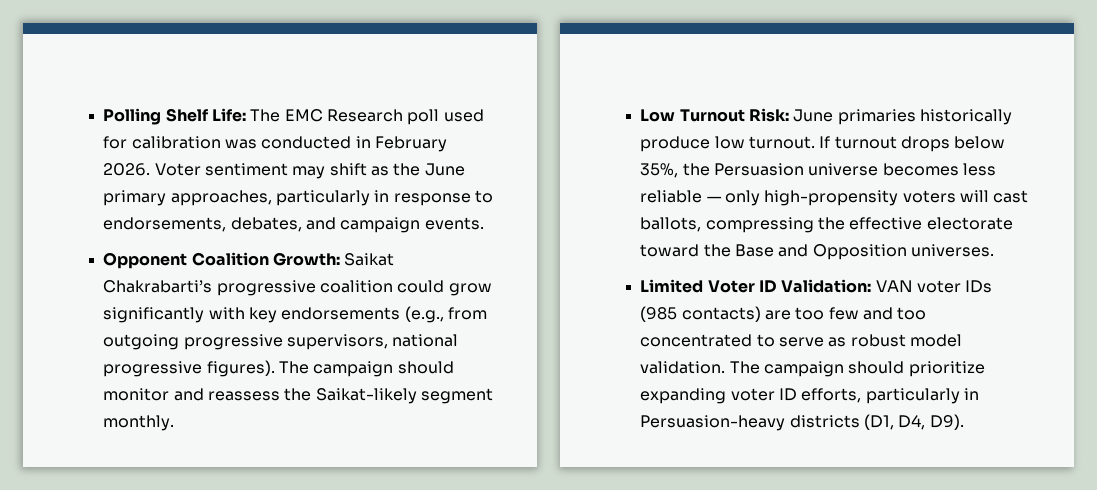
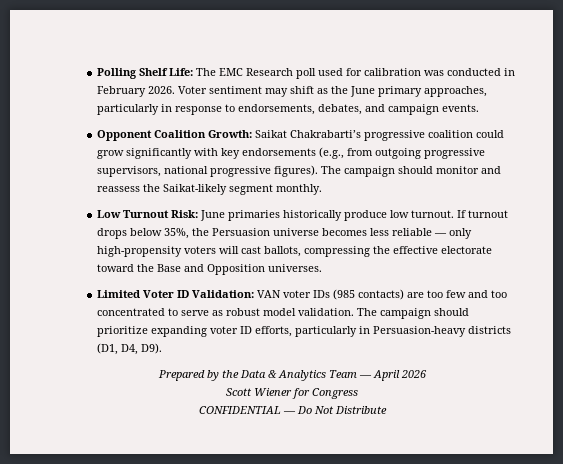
+ Prepared by the Data & Analytics Team — April 2026
+ Scott Wiener for Congress
+ CONFIDENTIAL — Do Not Distribute

